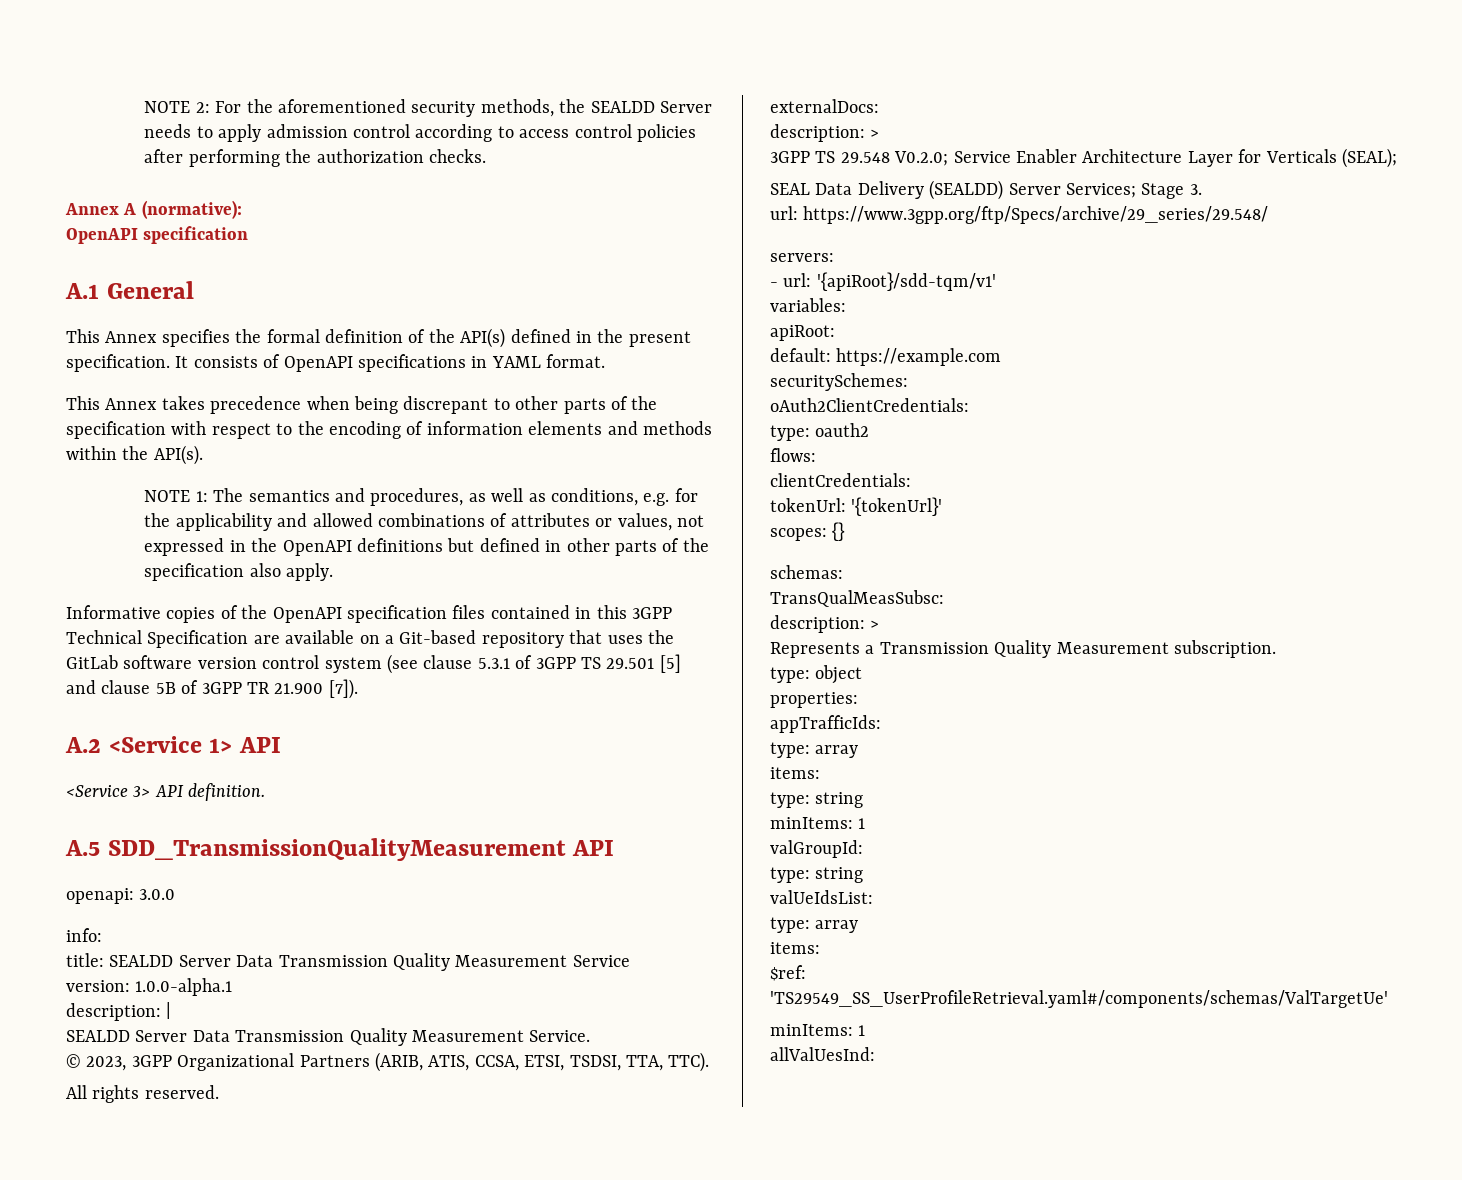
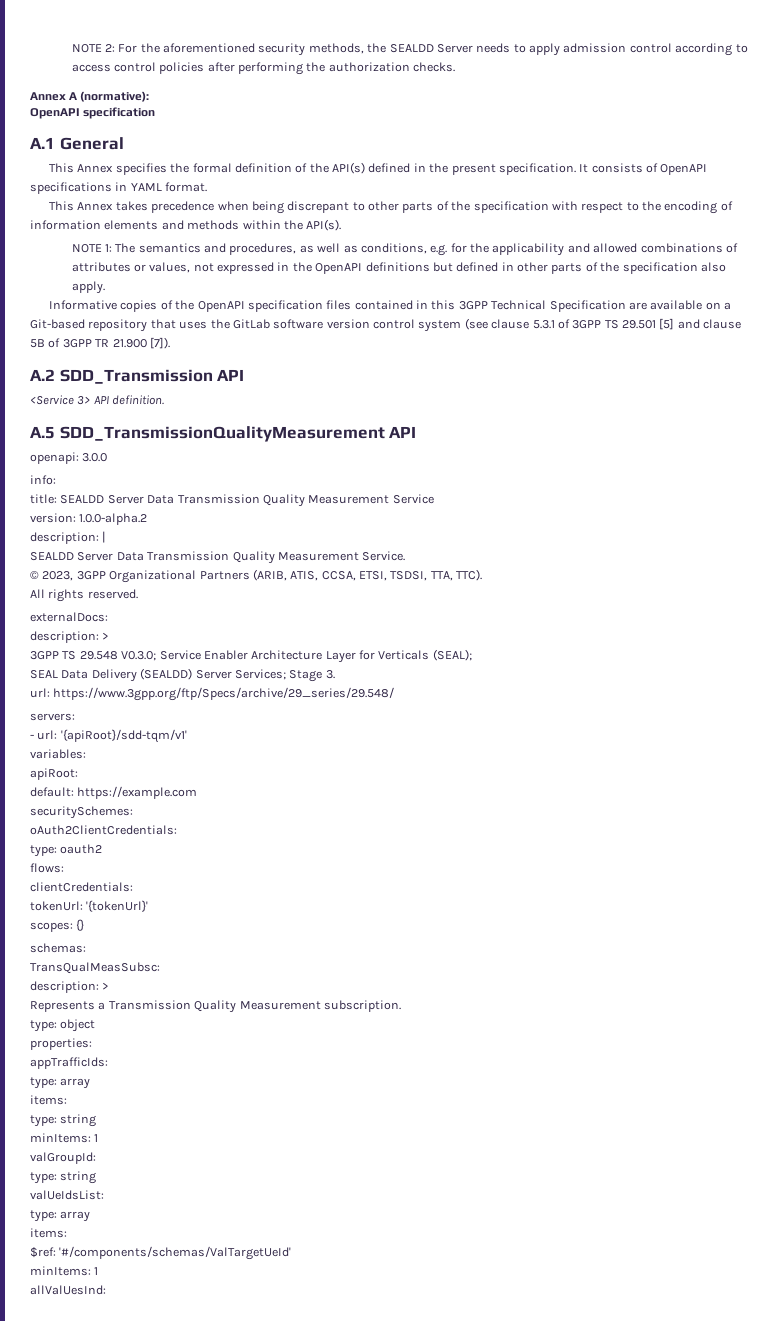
- A.2 <Service 1> API
+ A.2 SDD_Transmission API
- version: 1.0.0-alpha.1
+ version: 1.0.0-alpha.2
- 3GPP TS 29.548 V0.2.0; Service Enabler Architecture Layer for Verticals (SEAL);
+ 3GPP TS 29.548 V0.3.0; Service Enabler Architecture Layer for Verticals (SEAL);
- $ref: 'TS29549_SS_UserProfileRetrieval.yaml#/components/schemas/ValTargetUe'
+ $ref: '#/components/schemas/ValTargetUeId'

